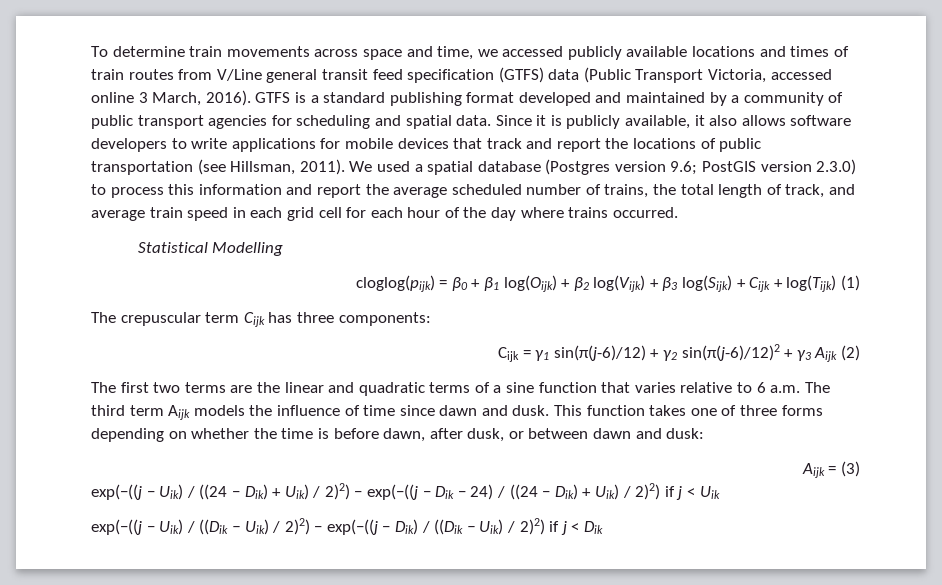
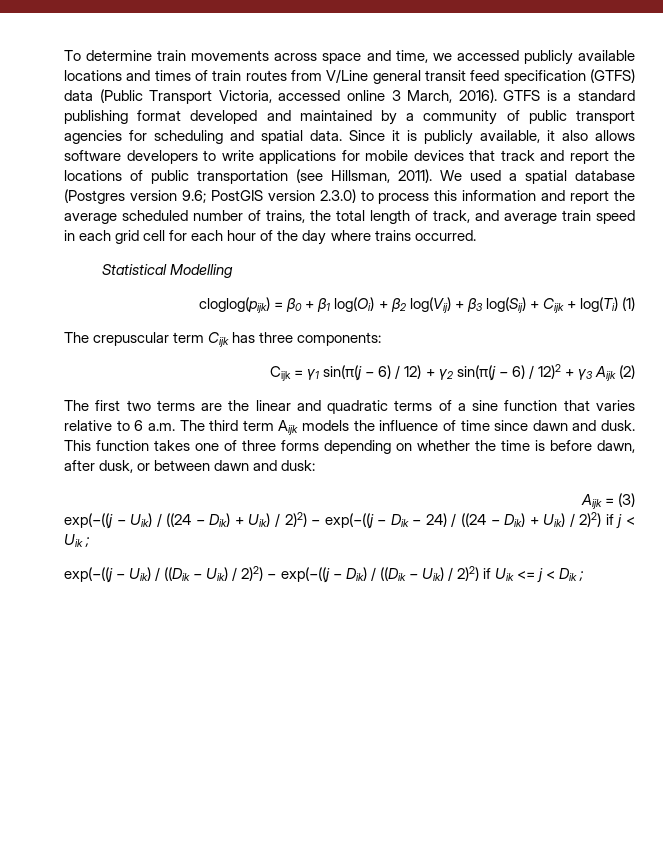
- cloglog(pijk) = β0 + β1 log(Oijk) + β2 log(Vijk) + β3 log(Sijk) + Cijk + log(Tijk) (1)
+ cloglog(pijk) = β0 + β1 log(Oi) + β2 log(Vij) + β3 log(Sij) + Cijk + log(Ti) (1)
- Cijk = γ1 sin(π(j-6)/12) + γ2 sin(π(j-6)/12)2 + γ3 Aijk (2)
+ Cijk = γ1 sin(π(j − 6) / 12) + γ2 sin(π(j − 6) / 12)2 + γ3 Aijk (2)
- exp(−((j − Uik) / ((24 − Dik) + Uik) / 2)2) − exp(−((j − Dik − 24) / ((24 − Dik) + Uik) / 2)2) if j < Uik
+ exp(−((j − Uik) / ((24 − Dik) + Uik) / 2)2) − exp(−((j − Dik − 24) / ((24 − Dik) + Uik) / 2)2) if j < Uik ;
- exp(−((j − Uik) / ((Dik − Uik) / 2)2) − exp(−((j − Dik) / ((Dik − Uik) / 2)2) if j < Dik
+ exp(−((j − Uik) / ((Dik − Uik) / 2)2) − exp(−((j − Dik) / ((Dik − Uik) / 2)2) if Uik <= j < Dik ;

